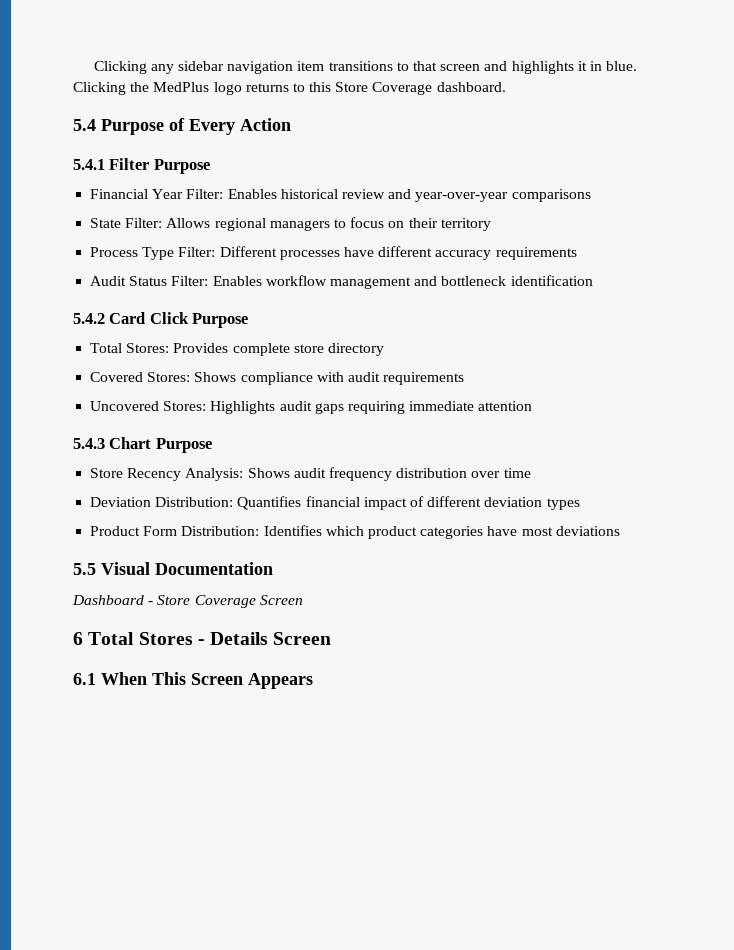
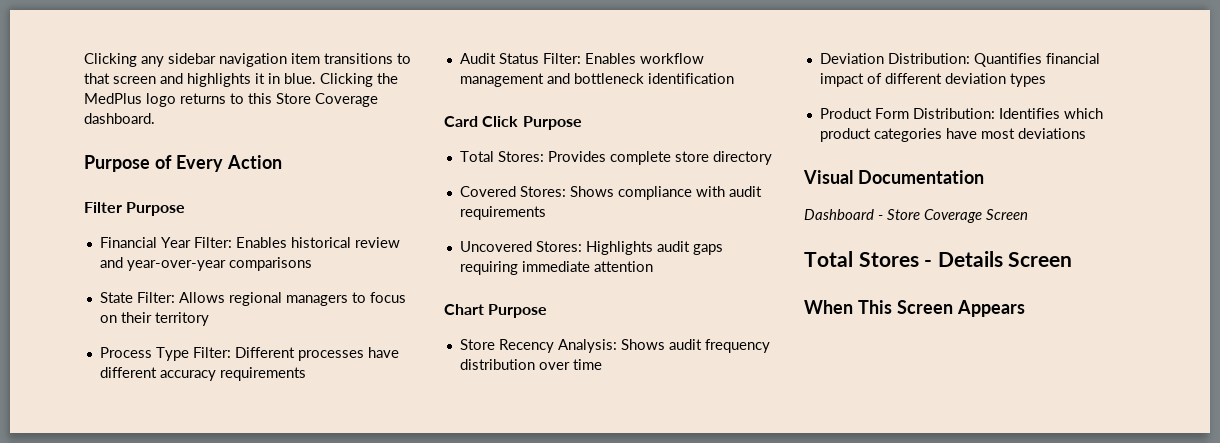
- 5.4 Purpose of Every Action
+ Purpose of Every Action
- 5.4.1 Filter Purpose
+ Filter Purpose
- 5.4.2 Card Click Purpose
+ Card Click Purpose
- 5.4.3 Chart Purpose
+ Chart Purpose
- 5.5 Visual Documentation
+ Visual Documentation
- 6 Total Stores - Details Screen
+ Total Stores - Details Screen
- 6.1 When This Screen Appears
+ When This Screen Appears

